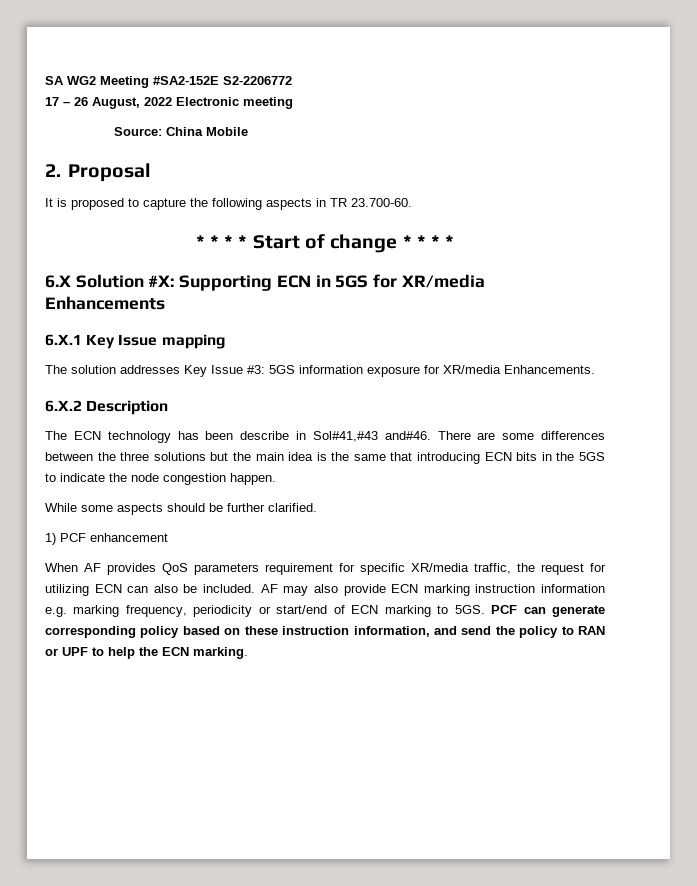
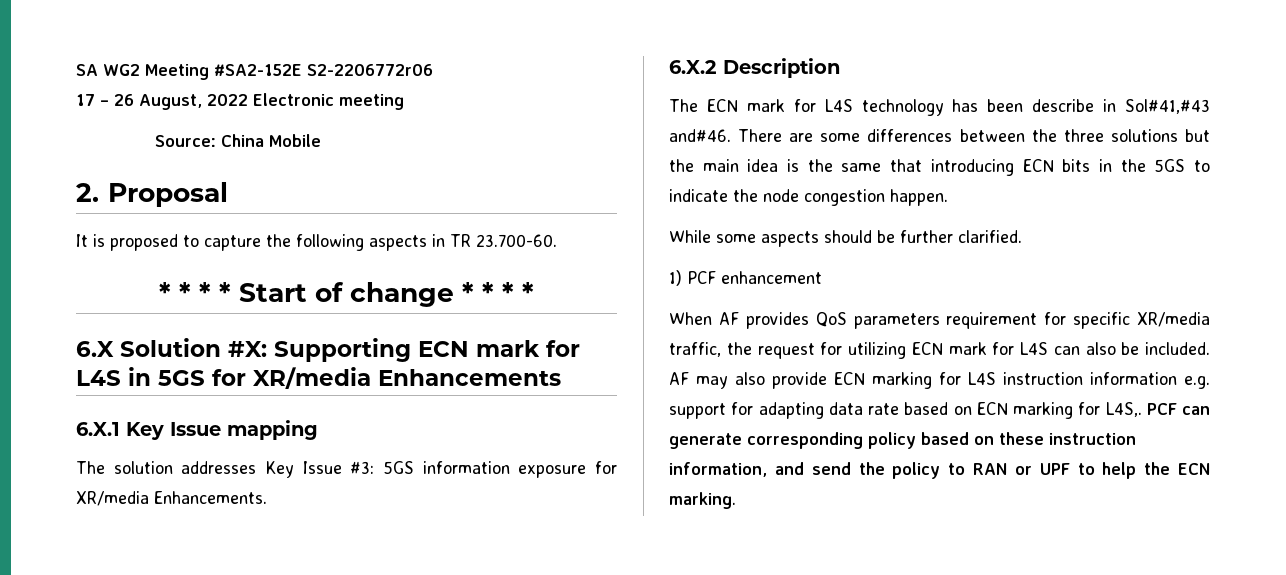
- SA WG2 Meeting #SA2-152E S2-2206772
+ SA WG2 Meeting #SA2-152E S2-2206772r06
- 6.X Solution #X: Supporting ECN in 5GS for XR/media Enhancements
+ 6.X Solution #X: Supporting ECN mark for L4S in 5GS for XR/media Enhancements
- The ECN technology has been describe in Sol#41,#43 and#46.
+ The ECN mark for L4S technology has been describe in Sol#41,#43 and#46.
- When AF provides QoS parameters requirement for specific XR/media traffic, the request for utilizing ECN can also be included.
+ When AF provides QoS parameters requirement for specific XR/media traffic, the request for utilizing ECN mark for L4S can also be included.
- AF may also provide ECN marking instruction information e.g. marking frequency, periodicity or start/end of ECN marking to 5GS.
+ AF may also provide ECN marking for L4S instruction information e.g. support for adapting data rate based on ECN marking for L4S,.

